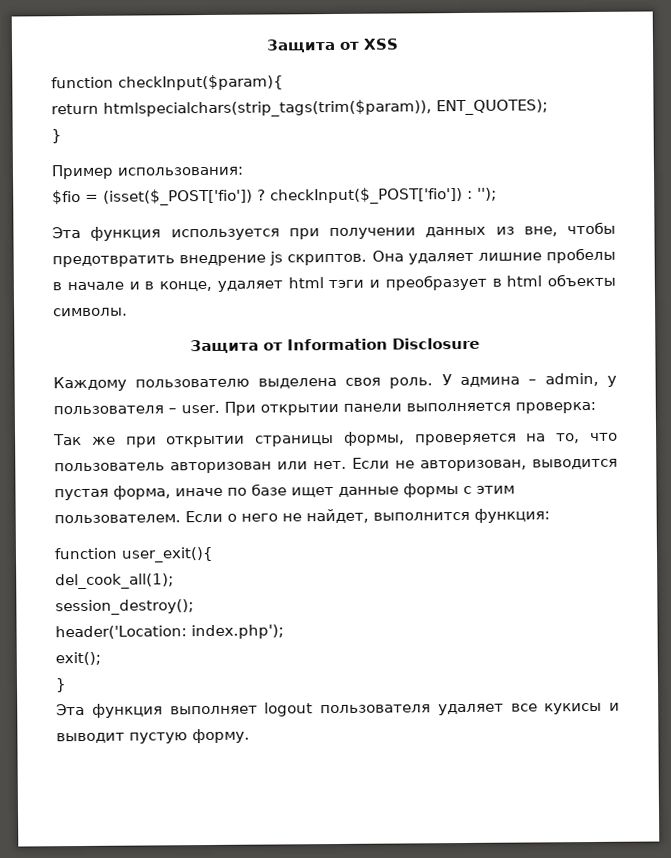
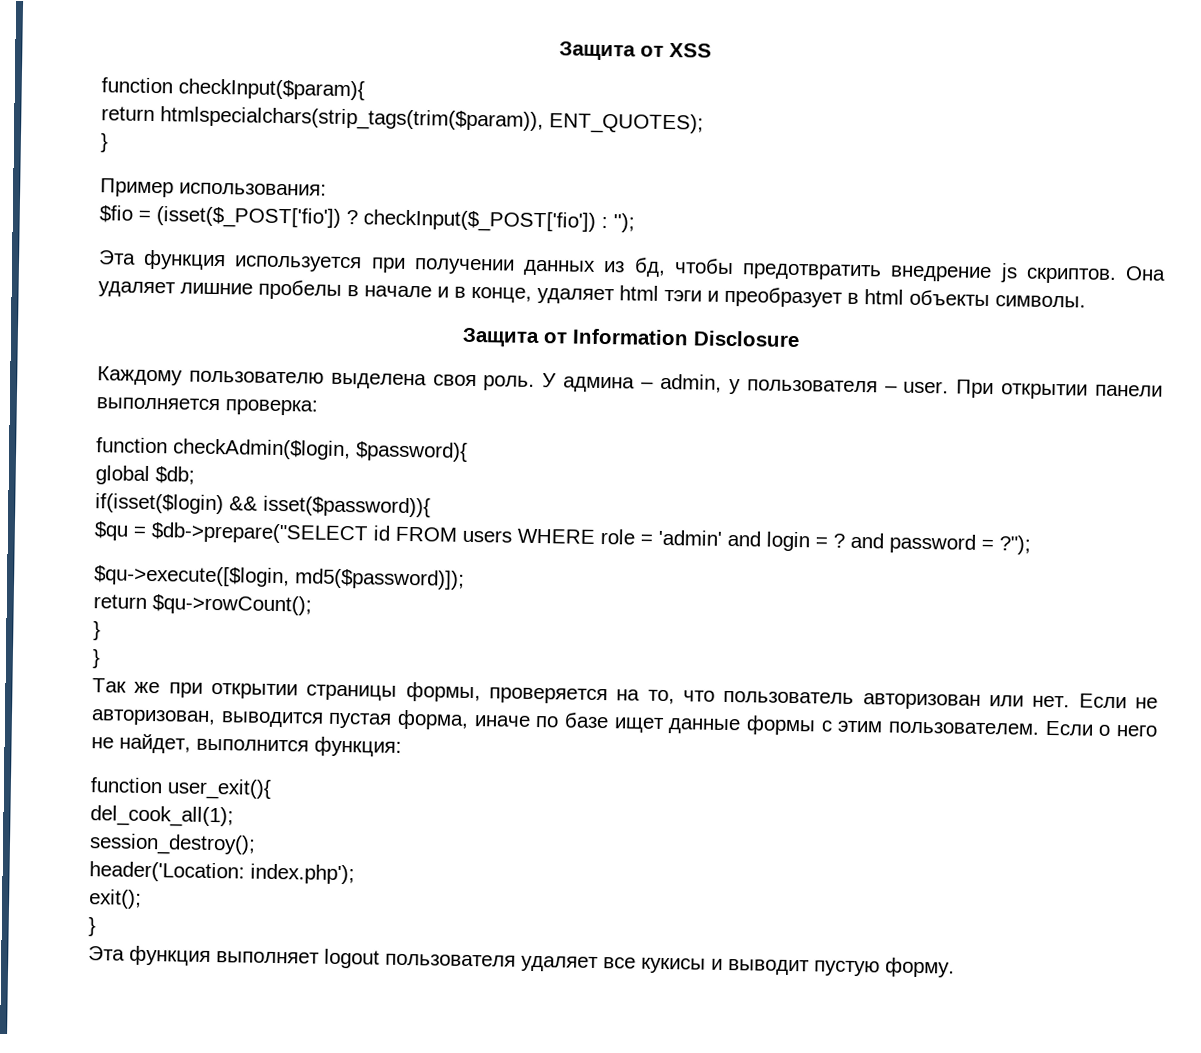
- Эта функция используется при получении данных из вне, чтобы предотвратить внедрение js скриптов.
+ Эта функция используется при получении данных из бд, чтобы предотвратить внедрение js скриптов.
+ function checkAdmin($login, $password){
+ global $db;
+ if(isset($login) && isset($password)){
+ $qu = $db->prepare("SELECT id FROM users WHERE role = 'admin' and login = ? and password = ?");
+ $qu->execute([$login, md5($password)]);
+ return $qu->rowCount();
+ }
+ }

